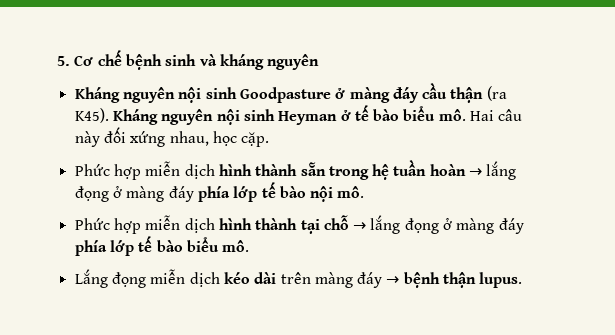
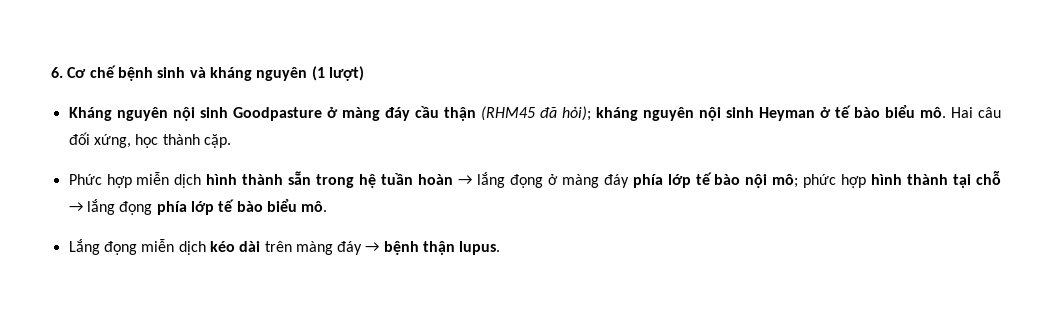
- 5. Cơ chế bệnh sinh và kháng nguyên
+ 6. Cơ chế bệnh sinh và kháng nguyên (1 lượt)
- Kháng nguyên nội sinh Goodpasture ở màng đáy cầu thận (ra K45). Kháng nguyên nội sinh Heyman ở tế bào biểu mô.
+ Kháng nguyên nội sinh Goodpasture ở màng đáy cầu thận (RHM45 đã hỏi); kháng nguyên nội sinh Heyman ở tế bào biểu mô.
- Hai câu này đối xứng nhau, học cặp.
+ Hai câu đối xứng, học thành cặp.
- Phức hợp miễn dịch hình thành sẵn trong hệ tuần hoàn → lắng đọng ở màng đáy phía lớp tế bào nội mô.
- Phức hợp miễn dịch hình thành tại chỗ → lắng đọng ở màng đáy phía lớp tế bào biểu mô.
+ Phức hợp miễn dịch hình thành sẵn trong hệ tuần hoàn → lắng đọng ở màng đáy phía lớp tế bào nội mô; phức hợp hình thành tại chỗ → lắng đọng phía lớp tế bào biểu mô.

